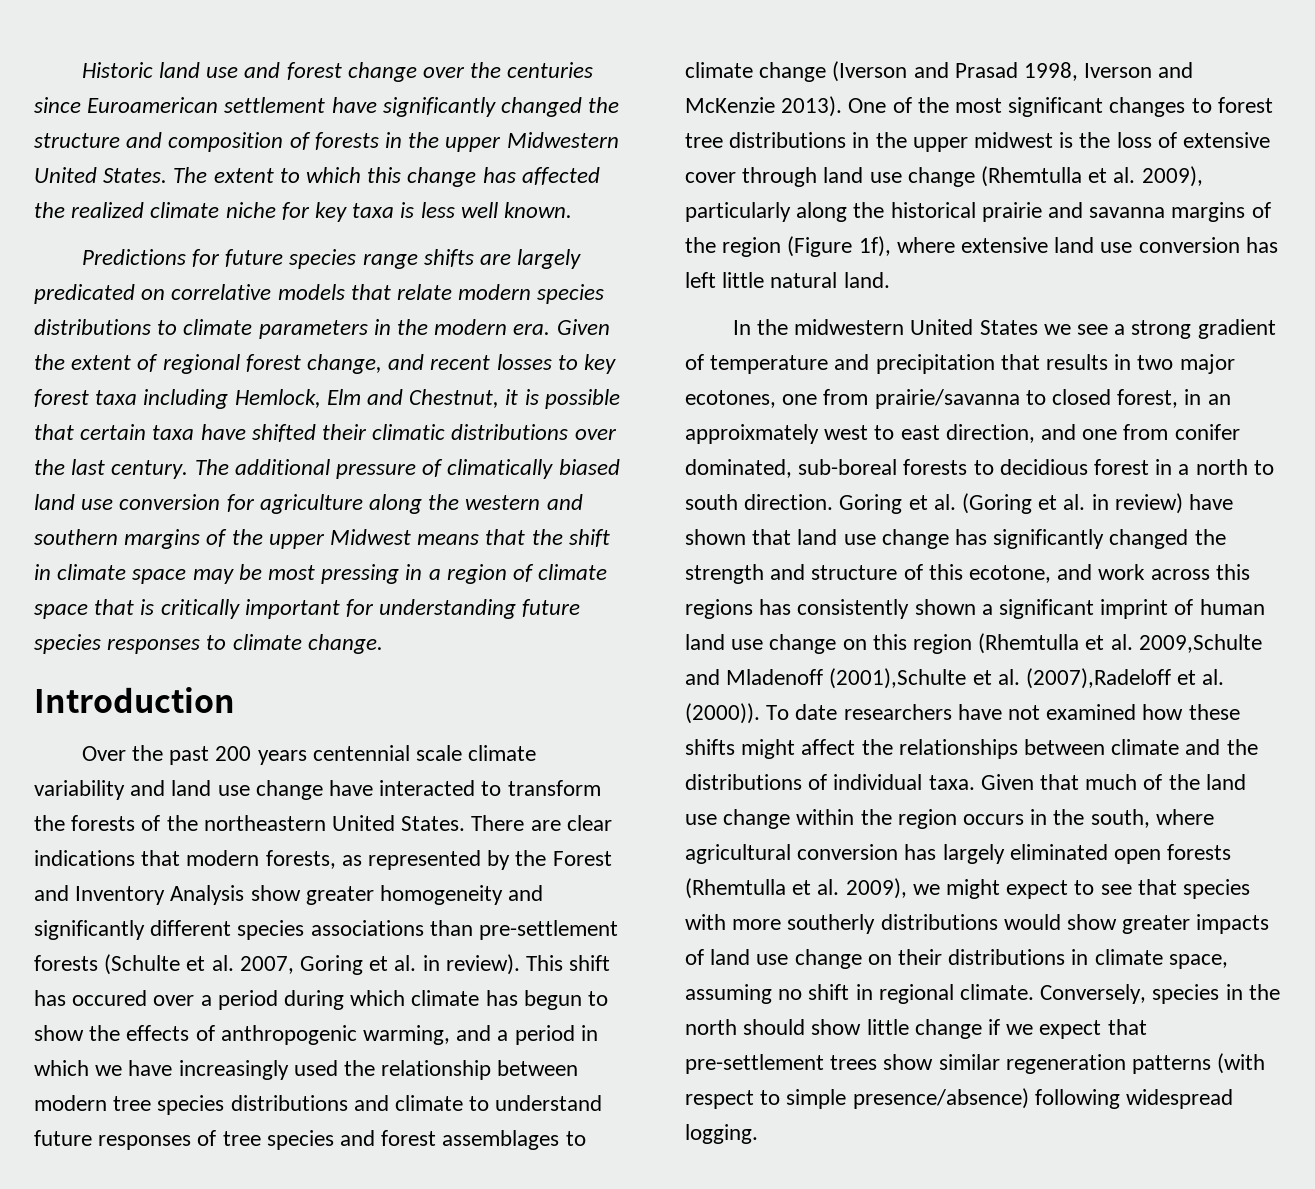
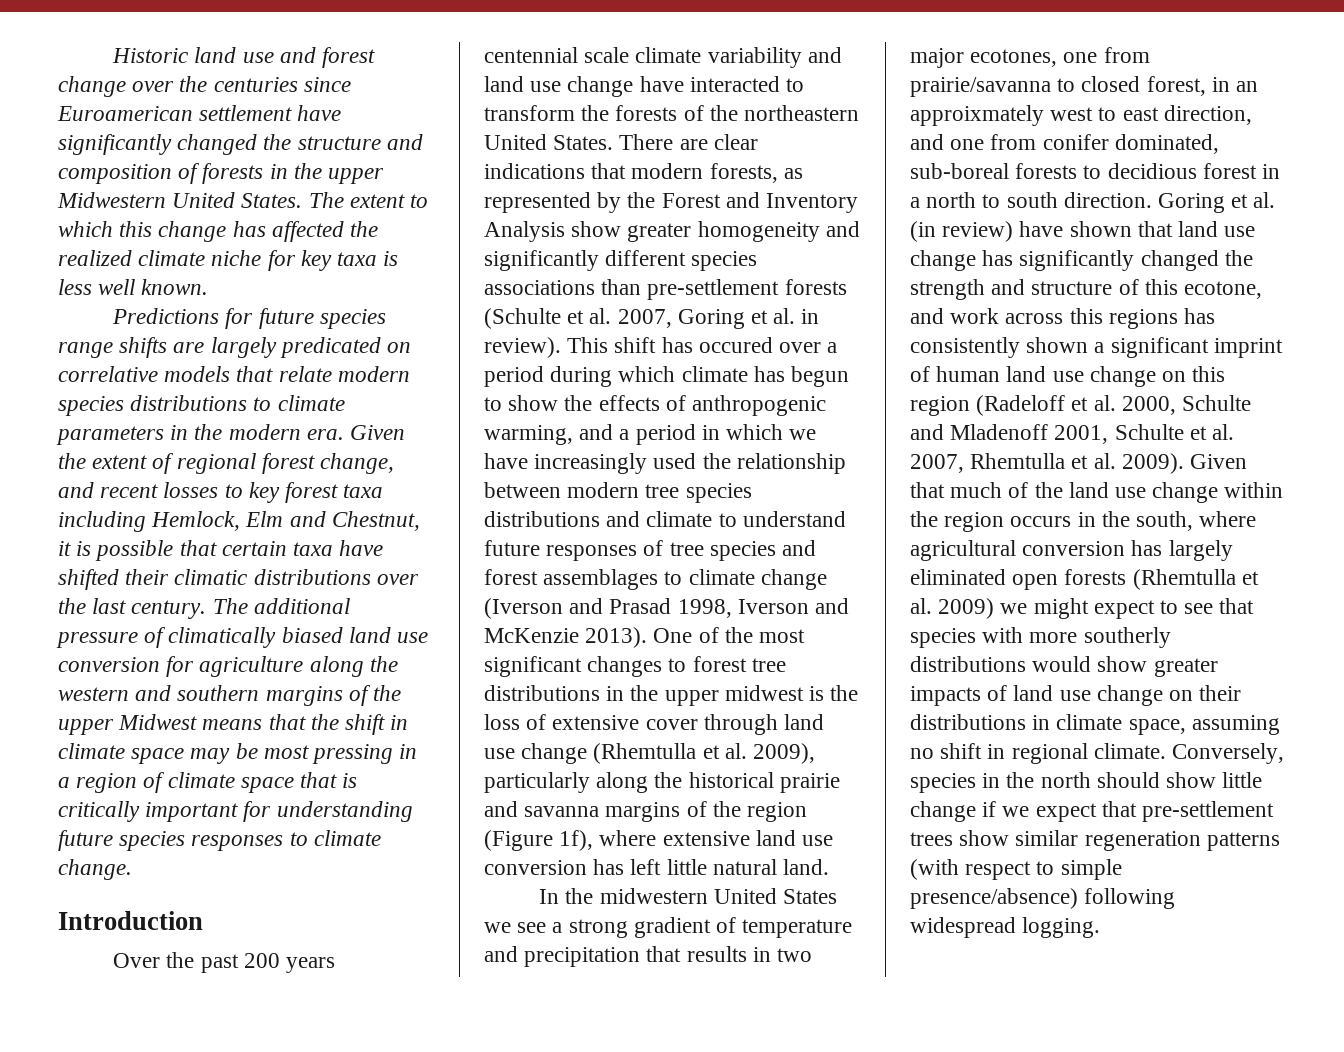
- Goring et al. (Goring et al. in review) have shown that land use change has significantly changed the strength and structure of this ecotone, and work across this regions has consistently shown a significant imprint of human land use change on this region (Rhemtulla et al. 2009,Schulte and Mladenoff (2001),Schulte et al. (2007),Radeloff et al. (2000)). To date researchers have not examined how these shifts might affect the relationships between climate and the distributions of individual taxa.
+ Goring et al. (in review) have shown that land use change has significantly changed the strength and structure of this ecotone, and work across this regions has consistently shown a significant imprint of human land use change on this region (Radeloff et al. 2000, Schulte and Mladenoff 2001, Schulte et al. 2007, Rhemtulla et al. 2009).
- Given that much of the land use change within the region occurs in the south, where agricultural conversion has largely eliminated open forests (Rhemtulla et al. 2009), we might expect to see that species with more southerly distributions would show greater impacts of land use change on their distributions in climate space, assuming no shift in regional climate.
+ Given that much of the land use change within the region occurs in the south, where agricultural conversion has largely eliminated open forests (Rhemtulla et al. 2009) we might expect to see that species with more southerly distributions would show greater impacts of land use change on their distributions in climate space, assuming no shift in regional climate.

